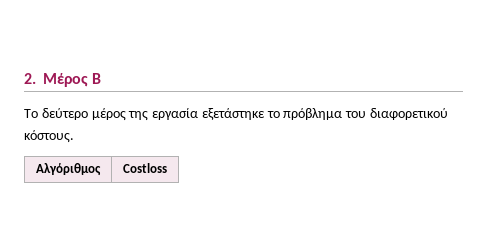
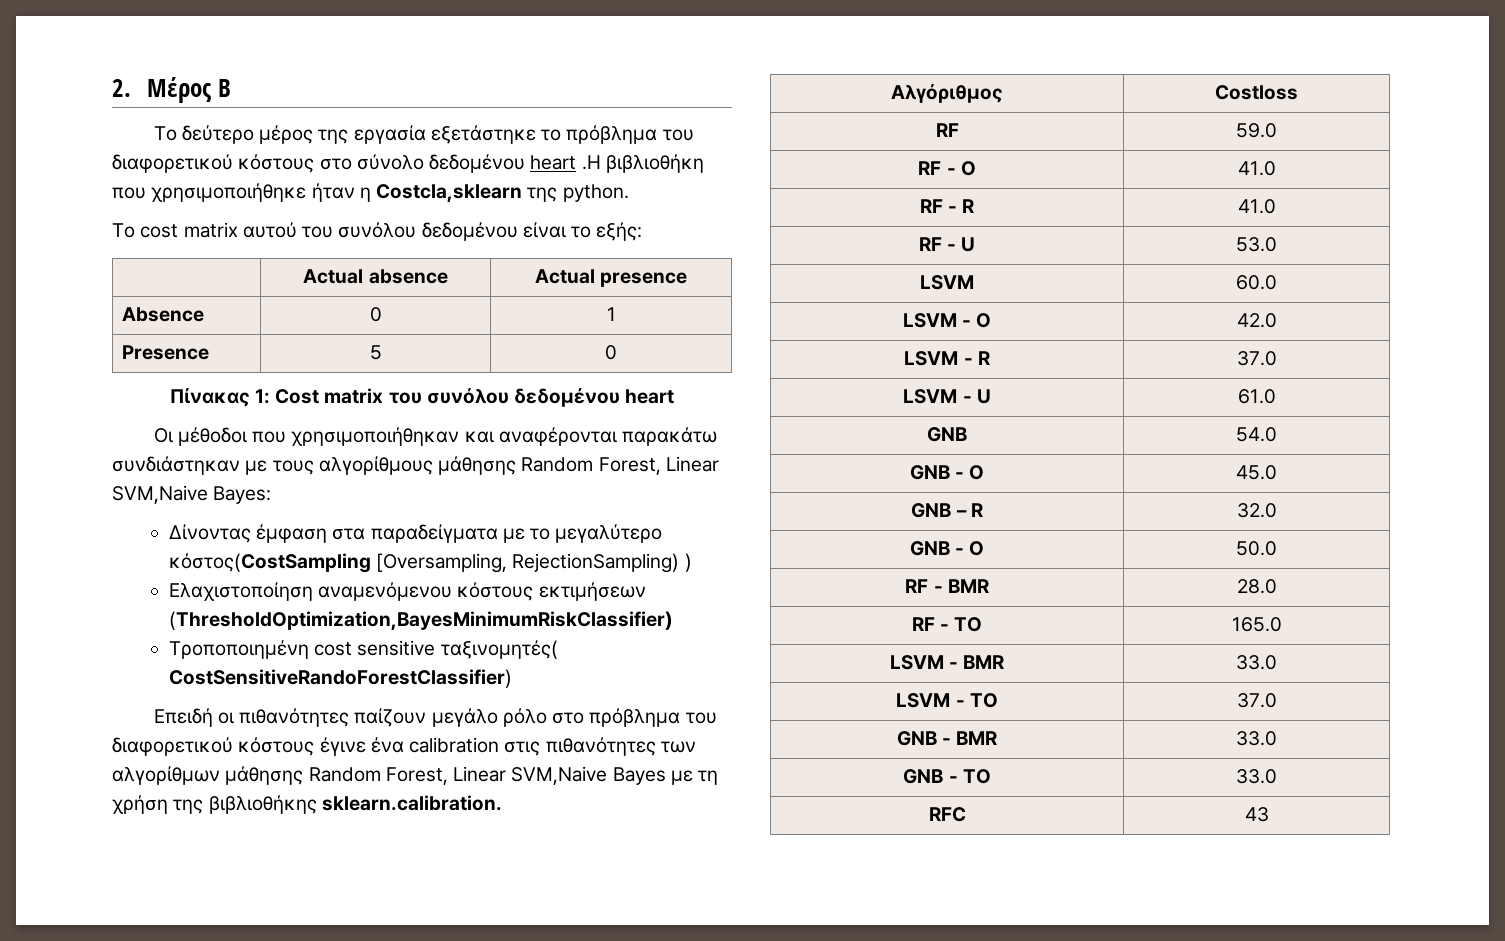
- Το δεύτερο μέρος της εργασία εξετάστηκε το πρόβλημα του διαφορετικού κόστους.
+ Το δεύτερο μέρος της εργασία εξετάστηκε το πρόβλημα του διαφορετικού κόστους στο σύνολο δεδομένου heart .H βιβλιοθήκη που χρησιμοποιήθηκε ήταν η Costcla,sklearn της python.
+ To cost matrix αυτού του συνόλου δεδομένου είναι το εξής:
+ | Actual absence | Actual presence
+ Absence | 0 | 1
+ Presence | 5 | 0
+ Πίνακας 1: Cost matrix του συνόλου δεδομένου heart
+ Οι μέθοδοι που χρησιμοποιήθηκαν και αναφέρονται παρακάτω συνδιάστηκαν με τους αλγορίθμους μάθησης Random Forest, Linear SVM,Naive Bayes:
+ Δίνοντας έμφαση στα παραδείγματα με το μεγαλύτερο κόστος(CostSampling [Oversampling, RejectionSampling) )
+ Ελαχιστοποίηση αναμενόμενου κόστους εκτιμήσεων (ThresholdOptimization,BayesMinimumRiskClassifier)
+ Τροποποιημένη cost sensitive ταξινομητές( CostSensitiveRandoForestClassifier)
+ Επειδή οι πιθανότητες παίζουν μεγάλο ρόλο στο πρόβλημα του διαφορετικού κόστους έγινε ένα calibration στις πιθανότητες των αλγορίθμων μάθησης Random Forest, Linear SVM,Naive Bayes με τη χρήση της βιβλιοθήκης sklearn.calibration.
  Αλγόριθμος | Costloss
+ RF | 59.0
+ RF - O | 41.0
+ RF - R | 41.0
+ RF - U | 53.0
+ LSVM | 60.0
+ LSVM - O | 42.0
+ LSVM - R | 37.0
+ LSVM - U | 61.0
+ GNB | 54.0
+ GNB - O | 45.0
+ GNB – R | 32.0
+ GNB - O | 50.0
+ RF - BMR | 28.0
+ RF - TO | 165.0
+ LSVM - BMR | 33.0
+ LSVM - TO | 37.0
+ GNB - BMR | 33.0
+ GNB - TO | 33.0
+ RFC | 43

